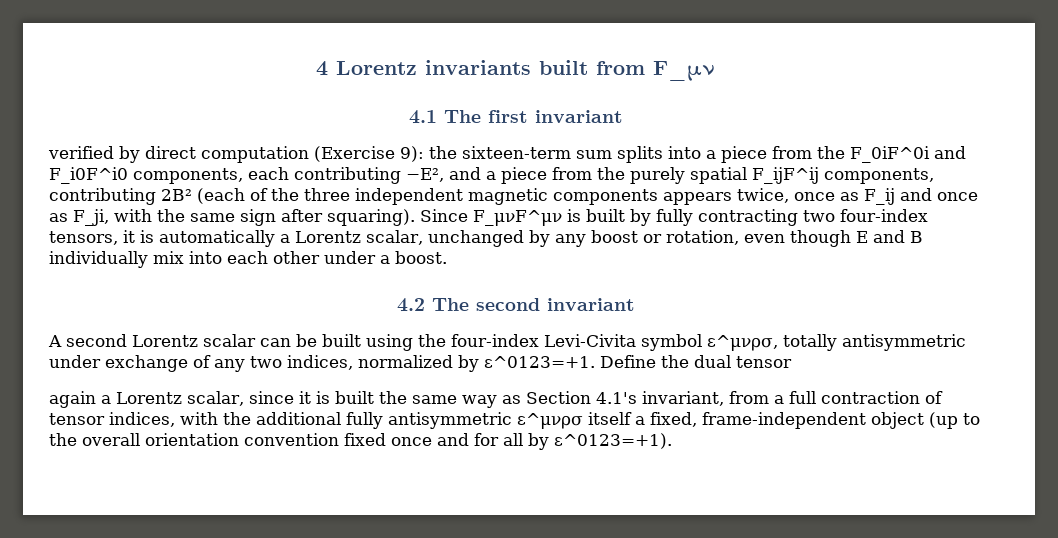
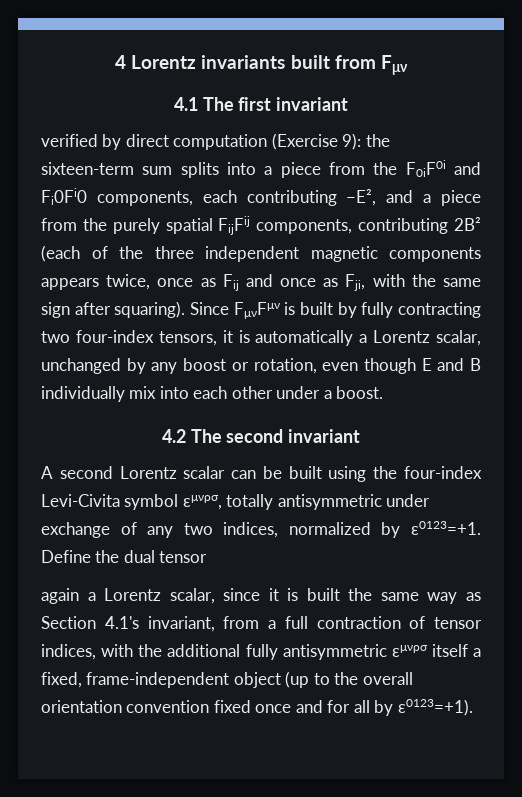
- 4 Lorentz invariants built from F_μν
+ 4 Lorentz invariants built from Fμν
- verified by direct computation (Exercise 9): the sixteen-term sum splits into a piece from the F_0iF^0i and F_i0F^i0 components, each contributing −E², and a piece from the purely spatial F_ijF^ij components, contributing 2B² (each of the three independent magnetic components appears twice, once as F_ij and once as F_ji, with the same sign after squaring).
+ verified by direct computation (Exercise 9): the sixteen-term sum splits into a piece from the F0iF0i and Fi0Fi0 components, each contributing −E², and a piece from the purely spatial FijFij components, contributing 2B² (each of the three independent magnetic components appears twice, once as Fij and once as Fji, with the same sign after squaring).
- Since F_μνF^μν is built by fully contracting two four-index tensors, it is automatically a Lorentz scalar, unchanged by any boost or rotation, even though E and B individually mix into each other under a boost.
+ Since FμνFμν is built by fully contracting two four-index tensors, it is automatically a Lorentz scalar, unchanged by any boost or rotation, even though E and B individually mix into each other under a boost.
- A second Lorentz scalar can be built using the four-index Levi-Civita symbol ε^μνρσ, totally antisymmetric under exchange of any two indices, normalized by ε^0123=+1.
+ A second Lorentz scalar can be built using the four-index Levi-Civita symbol εμνρσ, totally antisymmetric under exchange of any two indices, normalized by ε0123=+1.
- again a Lorentz scalar, since it is built the same way as Section 4.1's invariant, from a full contraction of tensor indices, with the additional fully antisymmetric ε^μνρσ itself a fixed, frame-independent object (up to the overall orientation convention fixed once and for all by ε^0123=+1).
+ again a Lorentz scalar, since it is built the same way as Section 4.1's invariant, from a full contraction of tensor indices, with the additional fully antisymmetric εμνρσ itself a fixed, frame-independent object (up to the overall orientation convention fixed once and for all by ε0123=+1).

